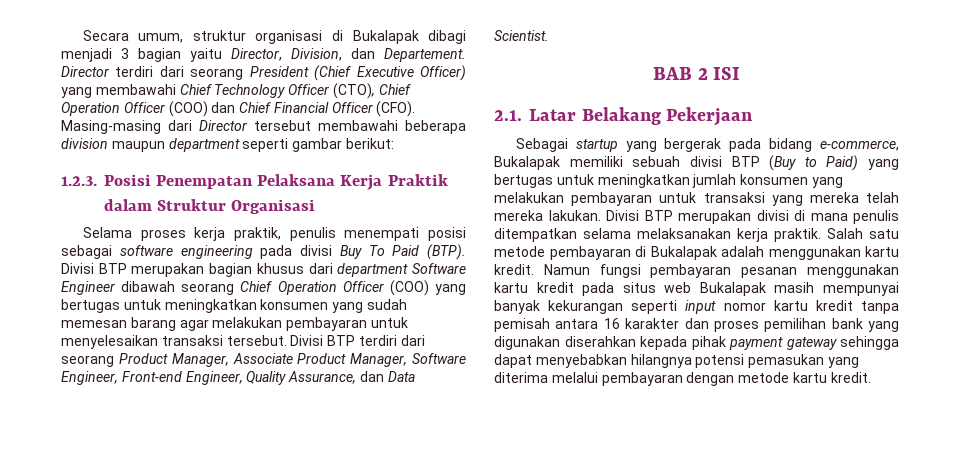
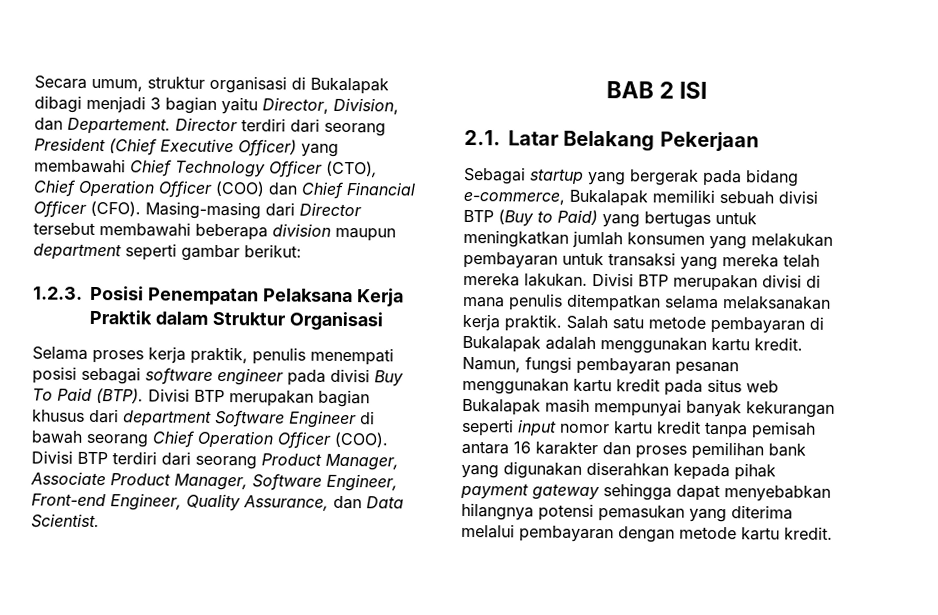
- Selama proses kerja praktik, penulis menempati posisi sebagai software engineering pada divisi Buy To Paid (BTP).
+ Selama proses kerja praktik, penulis menempati posisi sebagai software engineer pada divisi Buy To Paid (BTP).
- Divisi BTP merupakan bagian khusus dari department Software Engineer dibawah seorang Chief Operation Officer (COO) yang bertugas untuk meningkatkan konsumen yang sudah memesan barang agar melakukan pembayaran untuk menyelesaikan transaksi tersebut.
+ Divisi BTP merupakan bagian khusus dari department Software Engineer di bawah seorang Chief Operation Officer (COO).
- Namun fungsi pembayaran pesanan menggunakan kartu kredit pada situs web Bukalapak masih mempunyai banyak kekurangan seperti input nomor kartu kredit tanpa pemisah antara 16 karakter dan proses pemilihan bank yang digunakan diserahkan kepada pihak payment gateway sehingga dapat menyebabkan hilangnya potensi pemasukan yang diterima melalui pembayaran dengan metode kartu kredit.
+ Namun, fungsi pembayaran pesanan menggunakan kartu kredit pada situs web Bukalapak masih mempunyai banyak kekurangan seperti input nomor kartu kredit tanpa pemisah antara 16 karakter dan proses pemilihan bank yang digunakan diserahkan kepada pihak payment gateway sehingga dapat menyebabkan hilangnya potensi pemasukan yang diterima melalui pembayaran dengan metode kartu kredit.

